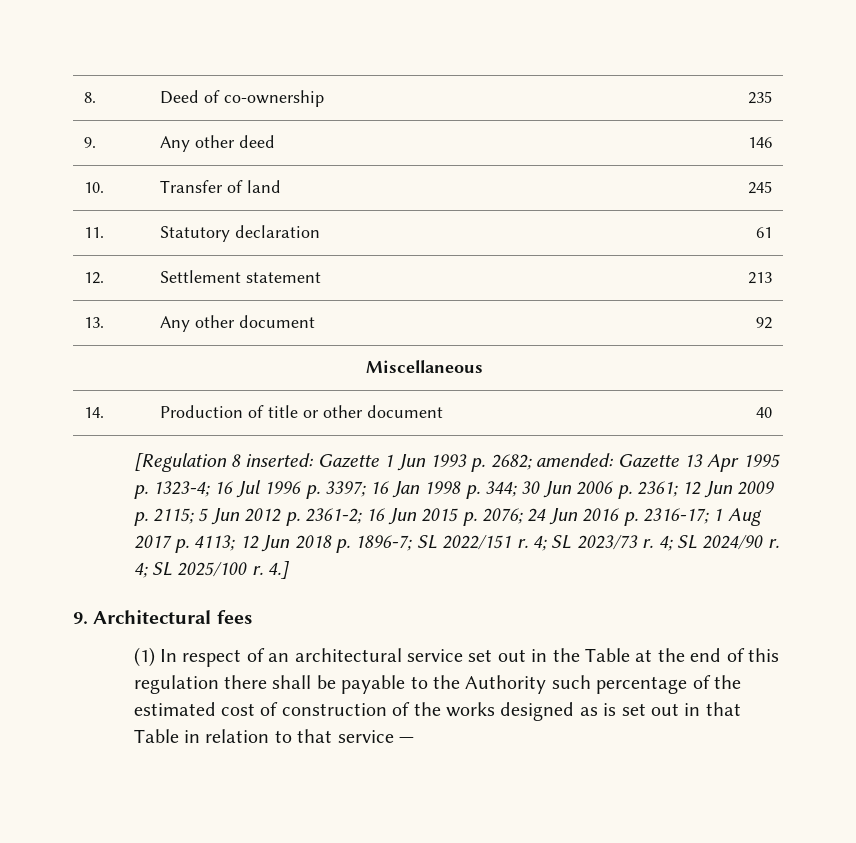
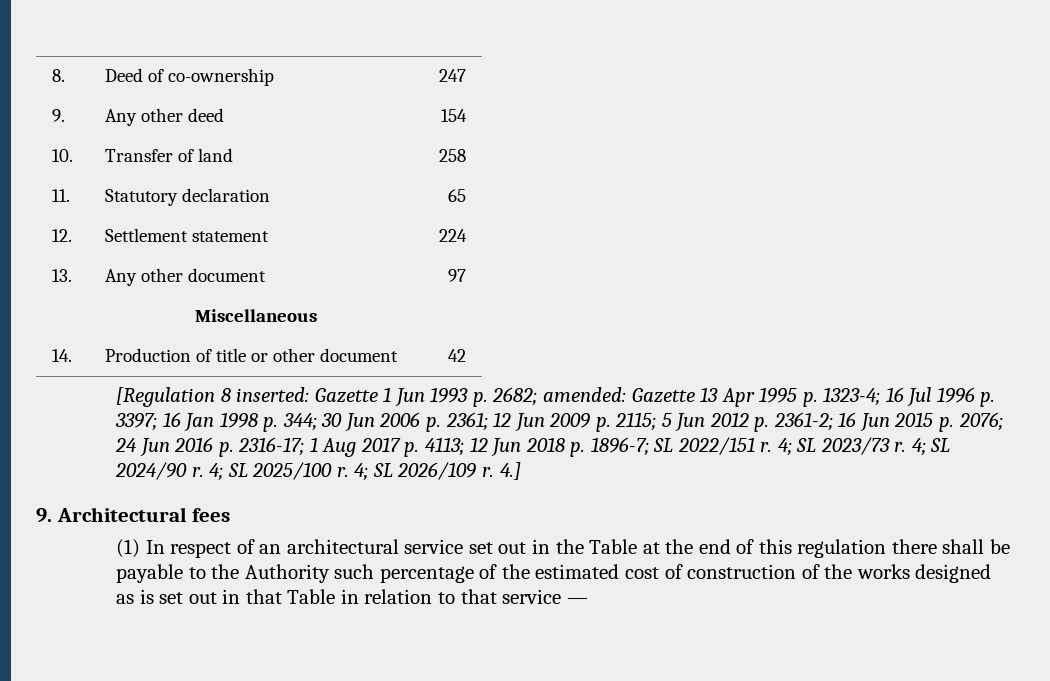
- 8. | Deed of co-ownership | 235
+ 8. | Deed of co-ownership | 247
- 9. | Any other deed | 146
+ 9. | Any other deed | 154
- 10. | Transfer of land | 245
+ 10. | Transfer of land | 258
- 11. | Statutory declaration | 61
+ 11. | Statutory declaration | 65
- 12. | Settlement statement | 213
+ 12. | Settlement statement | 224
- 13. | Any other document | 92
+ 13. | Any other document | 97
- 14. | Production of title or other document | 40
+ 14. | Production of title or other document | 42
+ 4; SL 2026/109 r.

